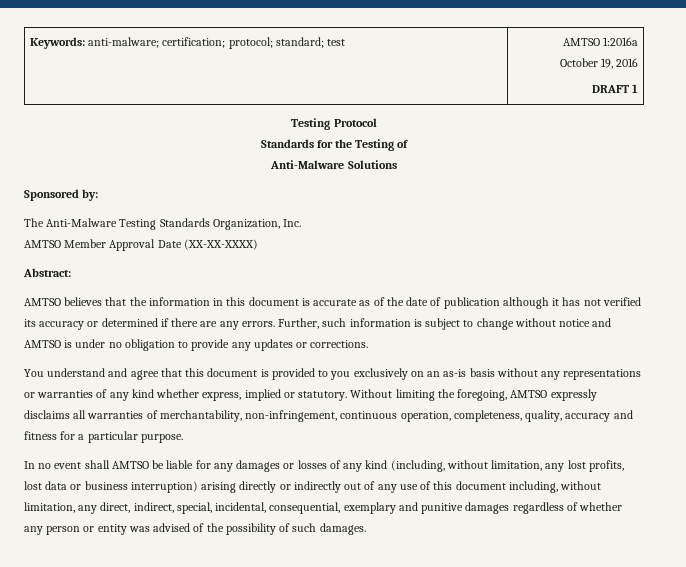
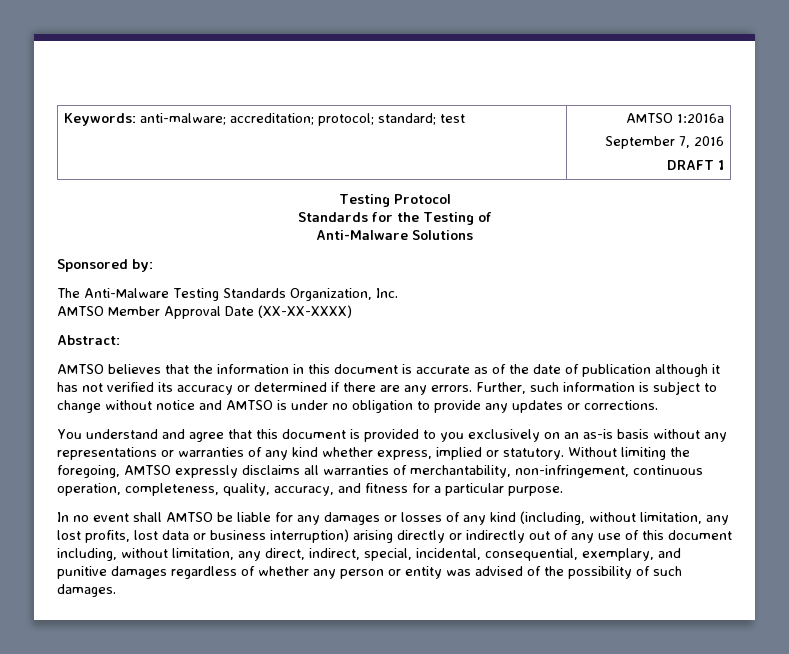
- Keywords: anti-malware; certification; protocol; standard; test | AMTSO 1:2016a
- October 19, 2016
+ Keywords: anti-malware; accreditation; protocol; standard; test | AMTSO 1:2016a
+ September 7, 2016
- Without limiting the foregoing, AMTSO expressly disclaims all warranties of merchantability, non-infringement, continuous operation, completeness, quality, accuracy and fitness for a particular purpose.
+ Without limiting the foregoing, AMTSO expressly disclaims all warranties of merchantability, non-infringement, continuous operation, completeness, quality, accuracy, and fitness for a particular purpose.
- In no event shall AMTSO be liable for any damages or losses of any kind (including, without limitation, any lost profits, lost data or business interruption) arising directly or indirectly out of any use of this document including, without limitation, any direct, indirect, special, incidental, consequential, exemplary and punitive damages regardless of whether any person or entity was advised of the possibility of such damages.
+ In no event shall AMTSO be liable for any damages or losses of any kind (including, without limitation, any lost profits, lost data or business interruption) arising directly or indirectly out of any use of this document including, without limitation, any direct, indirect, special, incidental, consequential, exemplary, and punitive damages regardless of whether any person or entity was advised of the possibility of such damages.

